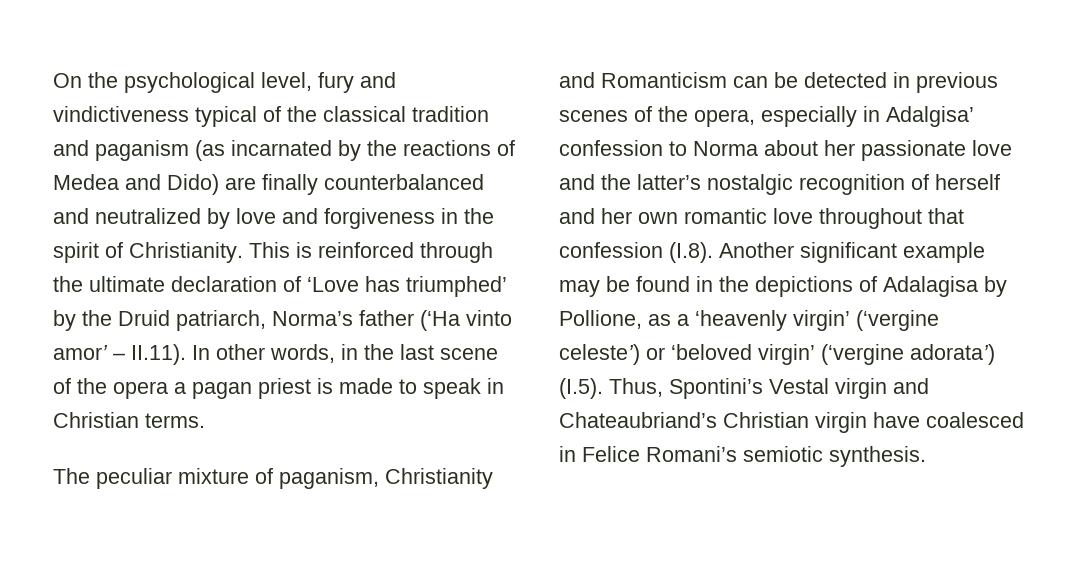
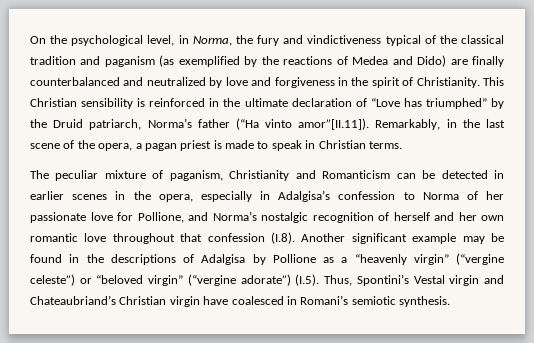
- On the psychological level, fury and vindictiveness typical of the classical tradition and paganism (as incarnated by the reactions of Medea and Dido) are finally counterbalanced and neutralized by love and forgiveness in the spirit of Christianity.
+ On the psychological level, in Norma, the fury and vindictiveness typical of the classical tradition and paganism (as exemplified by the reactions of Medea and Dido) are finally counterbalanced and neutralized by love and forgiveness in the spirit of Christianity.
- This is reinforced through the ultimate declaration of ‘Love has triumphed’ by the Druid patriarch, Norma’s father (‘Ha vinto amor’ – II.11). In other words, in the last scene of the opera a pagan priest is made to speak in Christian terms.
+ This Christian sensibility is reinforced in the ultimate declaration of “Love has triumphed” by the Druid patriarch, Norma’s father (“Ha vinto amor”[II.11]). Remarkably, in the last scene of the opera, a pagan priest is made to speak in Christian terms.
- The peculiar mixture of paganism, Christianity and Romanticism can be detected in previous scenes of the opera, especially in Adalgisa’ confession to Norma about her passionate love and the latter’s nostalgic recognition of herself and her own romantic love throughout that confession (I.8). Another significant example may be found in the depictions of Adalagisa by Pollione, as a ‘heavenly virgin’ (‘vergine celeste’) or ‘beloved virgin’ (‘vergine adorata’) (I.5). Thus, Spontini’s Vestal virgin and Chateaubriand’s Christian virgin have coalesced in Felice Romani’s semiotic synthesis.
+ The peculiar mixture of paganism, Christianity and Romanticism can be detected in earlier scenes in the opera, especially in Adalgisa’s confession to Norma of her passionate love for Pollione, and Norma’s nostalgic recognition of herself and her own romantic love throughout that confession (I.8). Another significant example may be found in the descriptions of Adalgisa by Pollione as a “heavenly virgin” (“vergine celeste”) or “beloved virgin” (“vergine adorate”) (I.5). Thus, Spontini’s Vestal virgin and Chateaubriand’s Christian virgin have coalesced in Romani’s semiotic synthesis.

